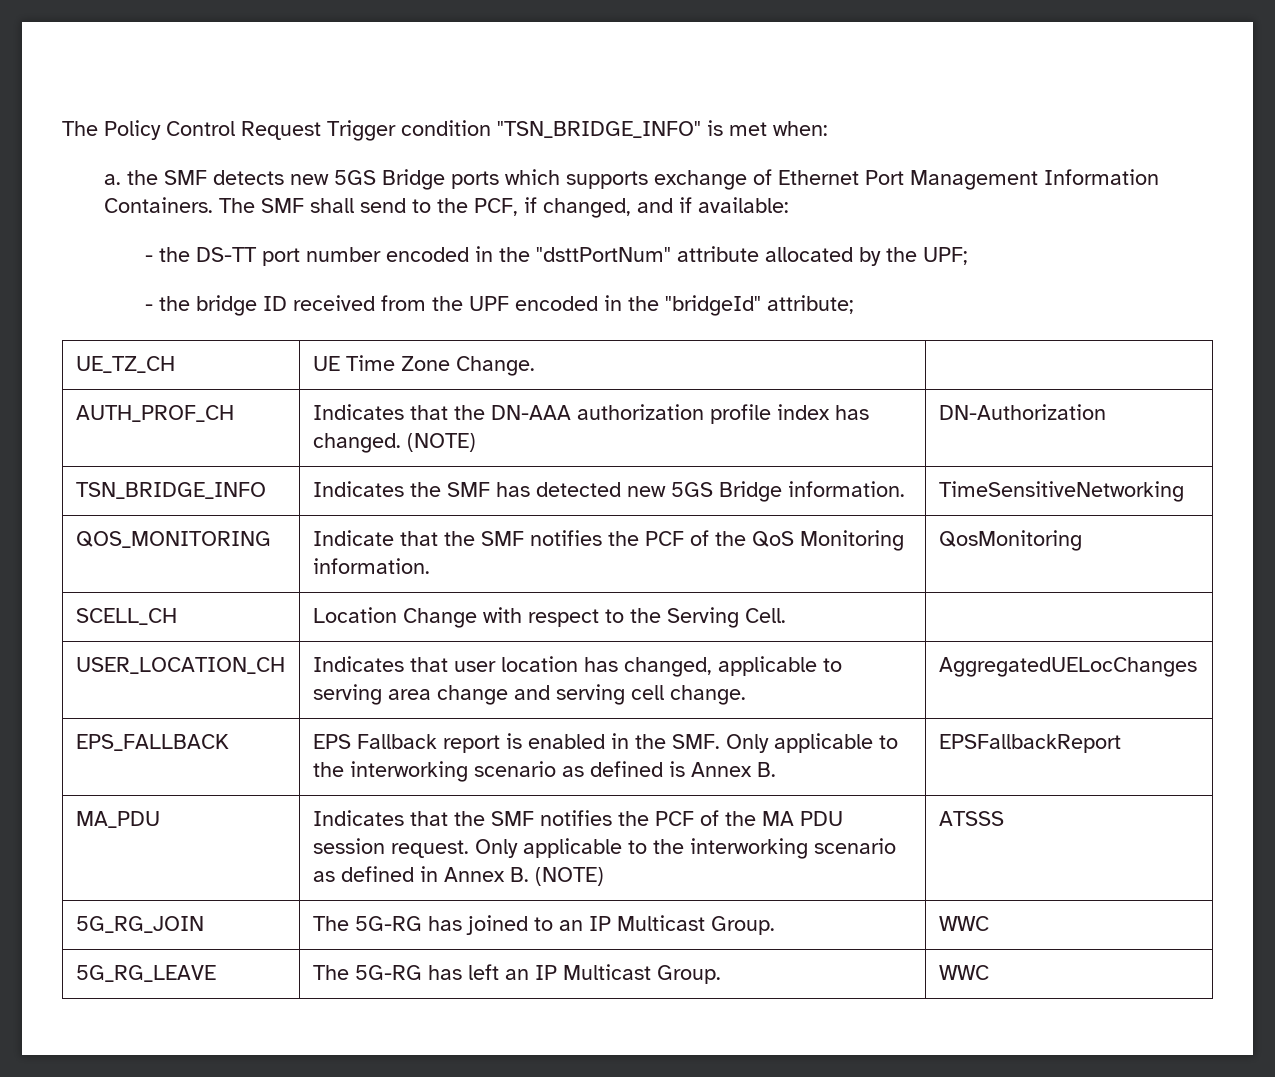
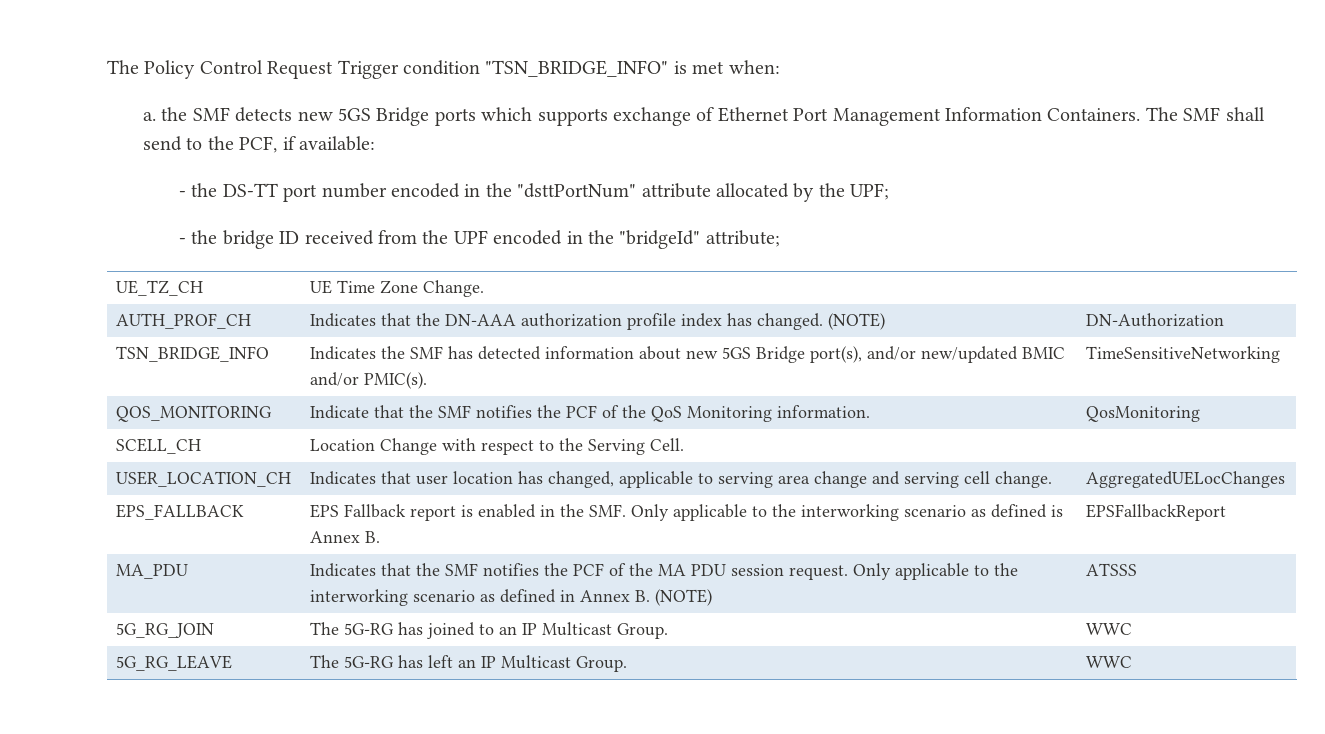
- The SMF shall send to the PCF, if changed, and if available:
+ The SMF shall send to the PCF, if available:
- TSN_BRIDGE_INFO | Indicates the SMF has detected new 5GS Bridge information. | TimeSensitiveNetworking
+ TSN_BRIDGE_INFO | Indicates the SMF has detected information about new 5GS Bridge port(s), and/or new/updated BMIC and/or PMIC(s). | TimeSensitiveNetworking

